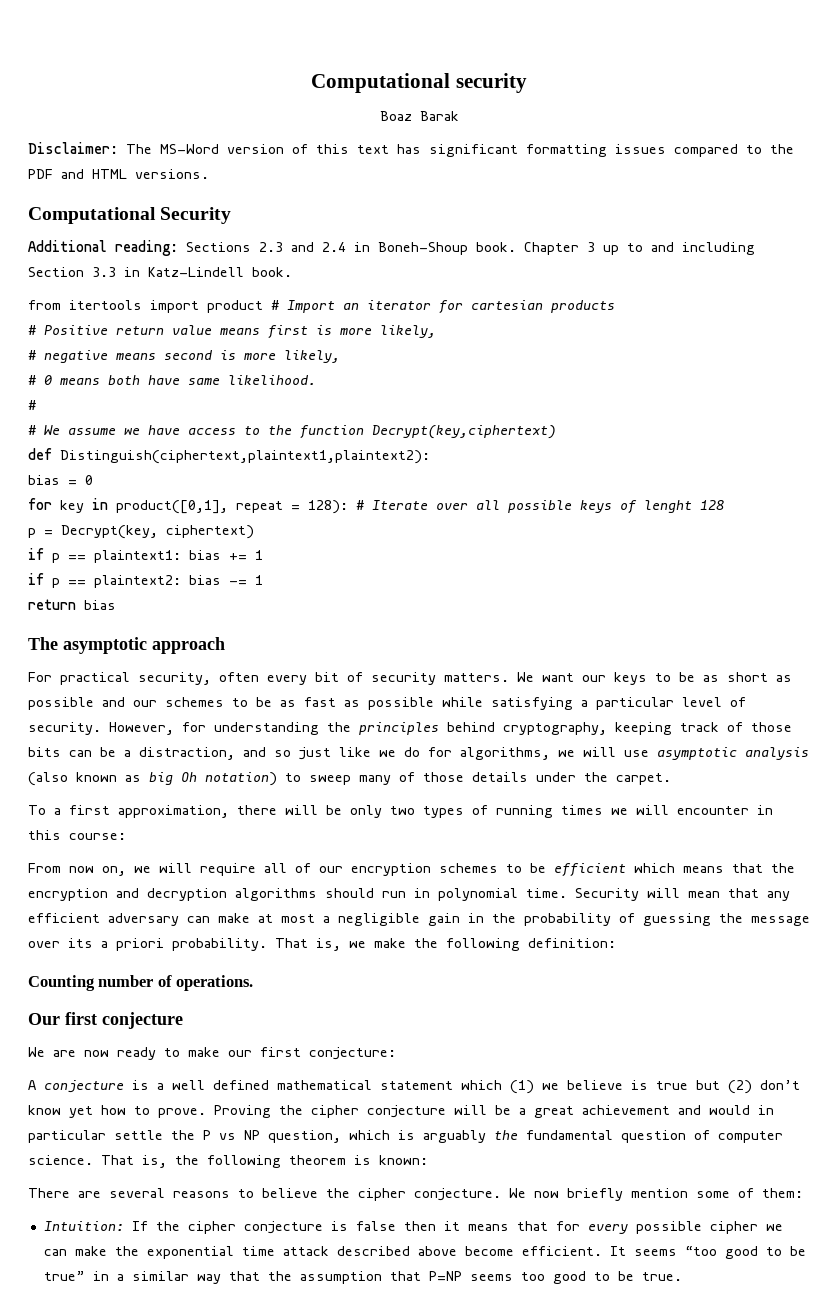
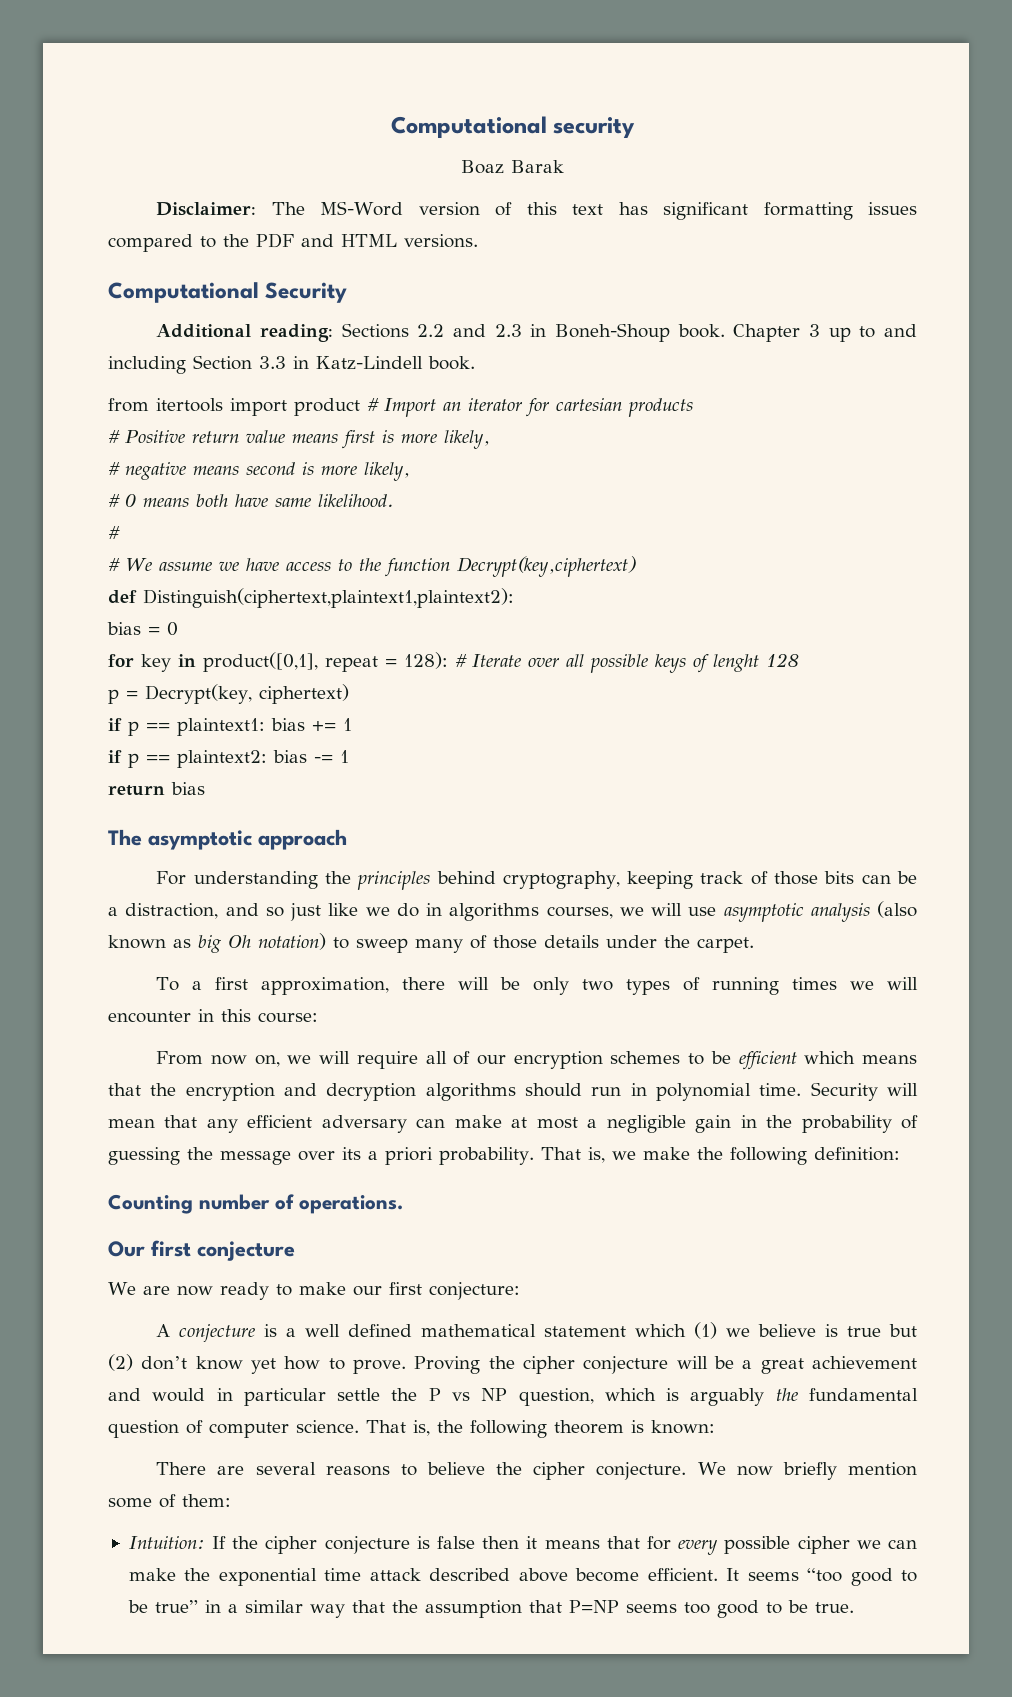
- Additional reading: Sections 2.3 and 2.4 in Boneh-Shoup book.
+ Additional reading: Sections 2.2 and 2.3 in Boneh-Shoup book.
- For practical security, often every bit of security matters. We want our keys to be as short as possible and our schemes to be as fast as possible while satisfying a particular level of security. However, for understanding the principles behind cryptography, keeping track of those bits can be a distraction, and so just like we do for algorithms, we will use asymptotic analysis (also known as big Oh notation) to sweep many of those details under the carpet.
+ For understanding the principles behind cryptography, keeping track of those bits can be a distraction, and so just like we do in algorithms courses, we will use asymptotic analysis (also known as big Oh notation) to sweep many of those details under the carpet.

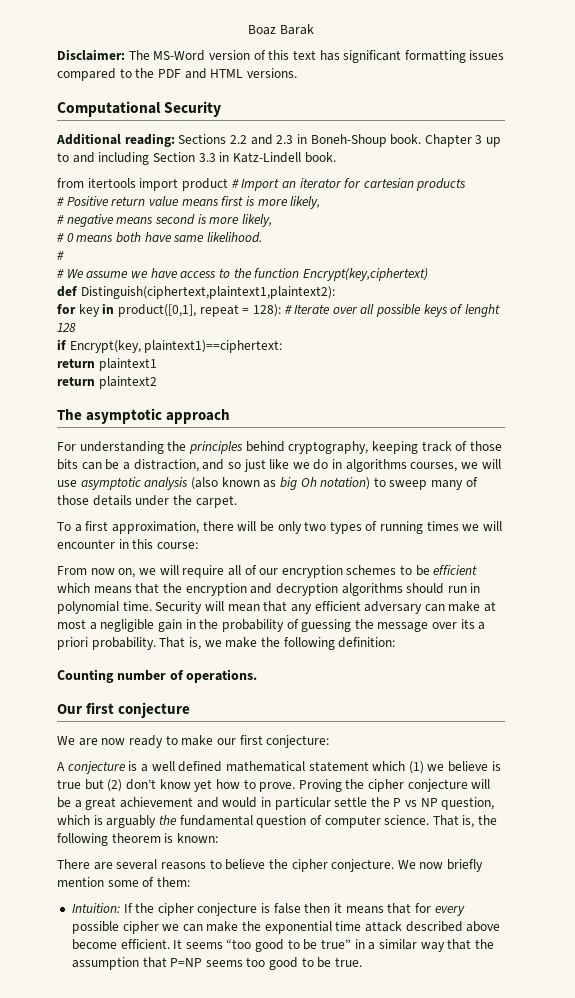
- Computational security
- # We assume we have access to the function Decrypt(key,ciphertext)
+ # We assume we have access to the function Encrypt(key,ciphertext)
- bias = 0
- p = Decrypt(key, ciphertext)
- if p == plaintext1: bias += 1
- if p == plaintext2: bias -= 1
- return bias
+ if Encrypt(key, plaintext1)==ciphertext:
+ return plaintext1
+ return plaintext2

